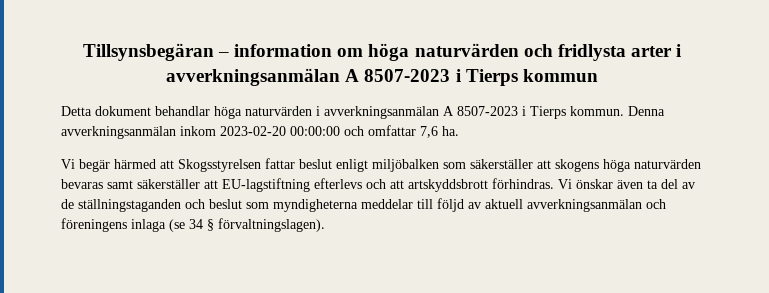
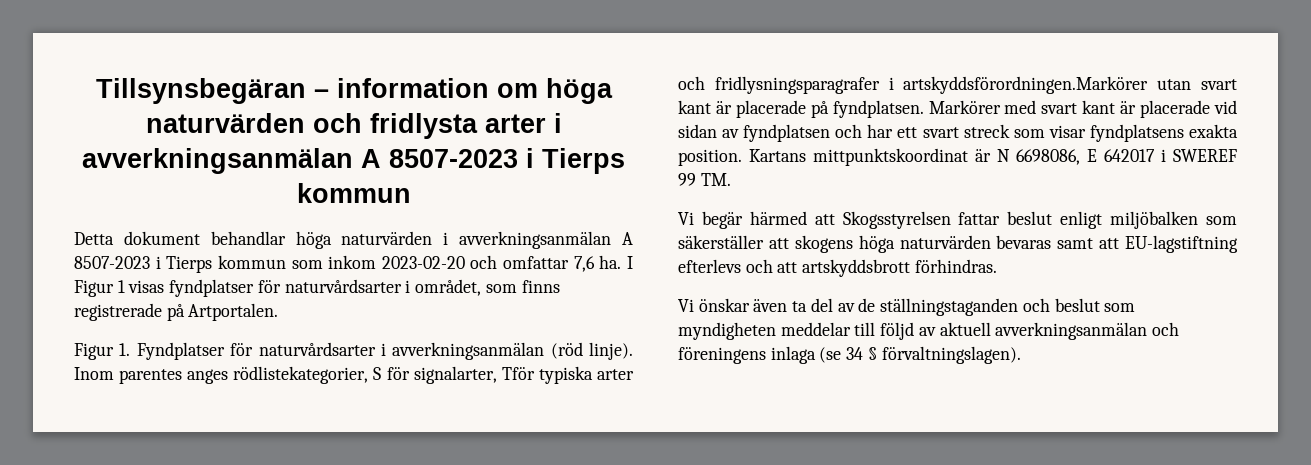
- Detta dokument behandlar höga naturvärden i avverkningsanmälan A 8507-2023 i Tierps kommun. Denna avverkningsanmälan inkom 2023-02-20 00:00:00 och omfattar 7,6 ha.
+ Detta dokument behandlar höga naturvärden i avverkningsanmälan A 8507-2023 i Tierps kommun som inkom 2023-02-20 och omfattar 7,6 ha. I Figur 1 visas fyndplatser för naturvårdsarter i området, som finns registrerade på Artportalen.
+ Figur 1. Fyndplatser för naturvårdsarter i avverkningsanmälan (röd linje). Inom parentes anges rödlistekategorier, S för signalarter, Tför typiska arter och fridlysningsparagrafer i artskyddsförordningen.Markörer utan svart kant är placerade på fyndplatsen. Markörer med svart kant är placerade vid sidan av fyndplatsen och har ett svart streck som visar fyndplatsens exakta position. Kartans mittpunktskoordinat är N 6698086, E 642017 i SWEREF 99 TM.
- Vi begär härmed att Skogsstyrelsen fattar beslut enligt miljöbalken som säkerställer att skogens höga naturvärden bevaras samt säkerställer att EU-lagstiftning efterlevs och att artskyddsbrott förhindras. Vi önskar även ta del av de ställningstaganden och beslut som myndigheterna meddelar till följd av aktuell avverkningsanmälan och föreningens inlaga (se 34 § förvaltningslagen).
+ Vi begär härmed att Skogsstyrelsen fattar beslut enligt miljöbalken som säkerställer att skogens höga naturvärden bevaras samt att EU-lagstiftning efterlevs och att artskyddsbrott förhindras.
+ Vi önskar även ta del av de ställningstaganden och beslut som myndigheten meddelar till följd av aktuell avverkningsanmälan och föreningens inlaga (se 34 § förvaltningslagen).

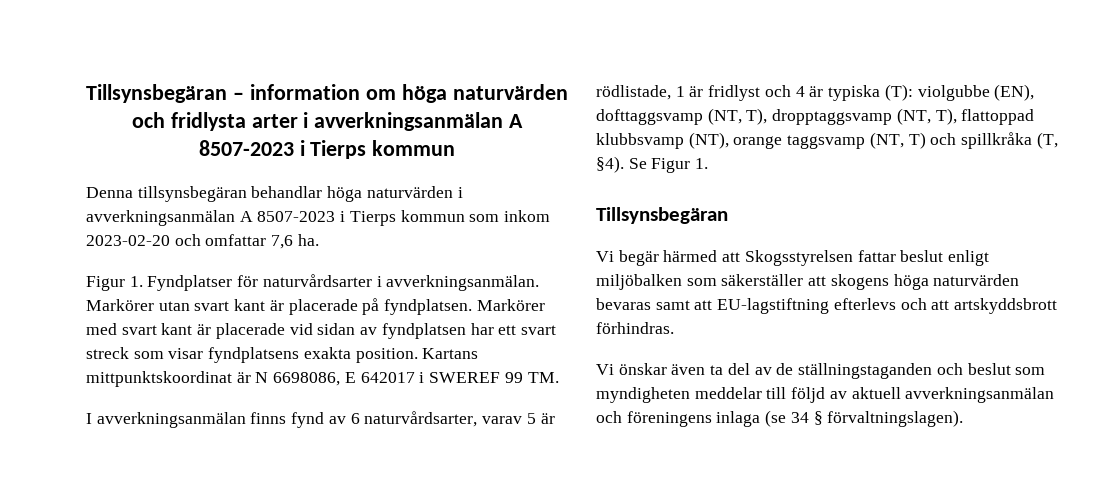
- Detta dokument behandlar höga naturvärden i avverkningsanmälan A 8507-2023 i Tierps kommun som inkom 2023-02-20 och omfattar 7,6 ha. I Figur 1 visas fyndplatser för naturvårdsarter i området, som finns registrerade på Artportalen.
+ Denna tillsynsbegäran behandlar höga naturvärden i avverkningsanmälan A 8507-2023 i Tierps kommun som inkom 2023-02-20 och omfattar 7,6 ha.
- Figur 1. Fyndplatser för naturvårdsarter i avverkningsanmälan (röd linje). Inom parentes anges rödlistekategorier, S för signalarter, Tför typiska arter och fridlysningsparagrafer i artskyddsförordningen.Markörer utan svart kant är placerade på fyndplatsen.
+ Figur 1. Fyndplatser för naturvårdsarter i avverkningsanmälan. Markörer utan svart kant är placerade på fyndplatsen.
- Markörer med svart kant är placerade vid sidan av fyndplatsen och har ett svart streck som visar fyndplatsens exakta position.
+ Markörer med svart kant är placerade vid sidan av fyndplatsen har ett svart streck som visar fyndplatsens exakta position.
+ I avverkningsanmälan finns fynd av 6 naturvårdsarter, varav 5 är rödlistade, 1 är fridlyst och 4 är typiska (T): violgubbe (EN), dofttaggsvamp (NT, T), dropptaggsvamp (NT, T), flattoppad klubbsvamp (NT), orange taggsvamp (NT, T) och spillkråka (T, §4). Se Figur 1.
+ Tillsynsbegäran

